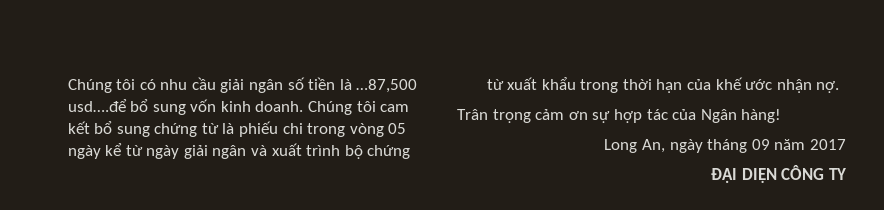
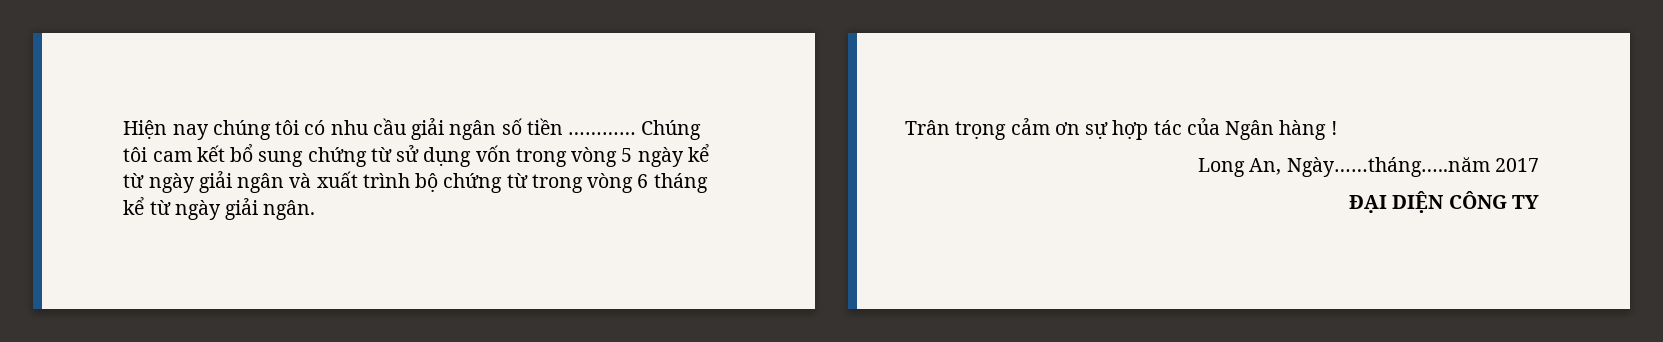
- Chúng tôi có nhu cầu giải ngân số tiền là …87,500 usd….để bổ sung vốn kinh doanh.
+ Hiện nay chúng tôi có nhu cầu giải ngân số tiền …………
- Chúng tôi cam kết bổ sung chứng từ là phiếu chi trong vòng 05 ngày kể từ ngày giải ngân và xuất trình bộ chứng từ xuất khẩu trong thời hạn của khế ước nhận nợ.
+ Chúng tôi cam kết bổ sung chứng từ sử dụng vốn trong vòng 5 ngày kể từ ngày giải ngân và xuất trình bộ chứng từ trong vòng 6 tháng kể từ ngày giải ngân.
- Trân trọng cảm ơn sự hợp tác của Ngân hàng!
+ Trân trọng cảm ơn sự hợp tác của Ngân hàng !
- Long An, ngày tháng 09 năm 2017
+ Long An, Ngày……tháng…..năm 2017

